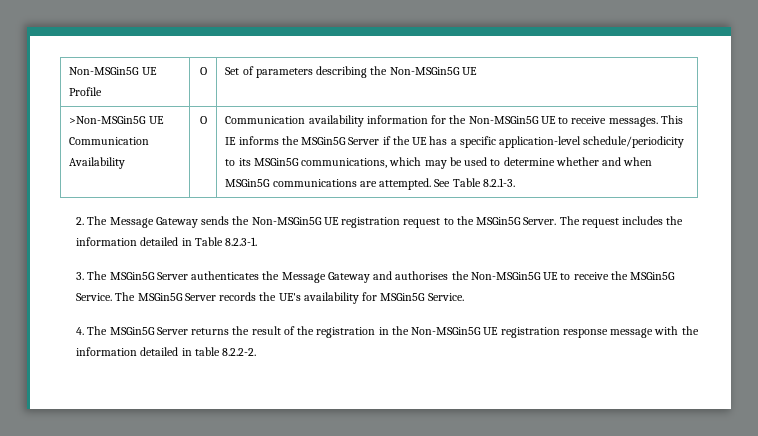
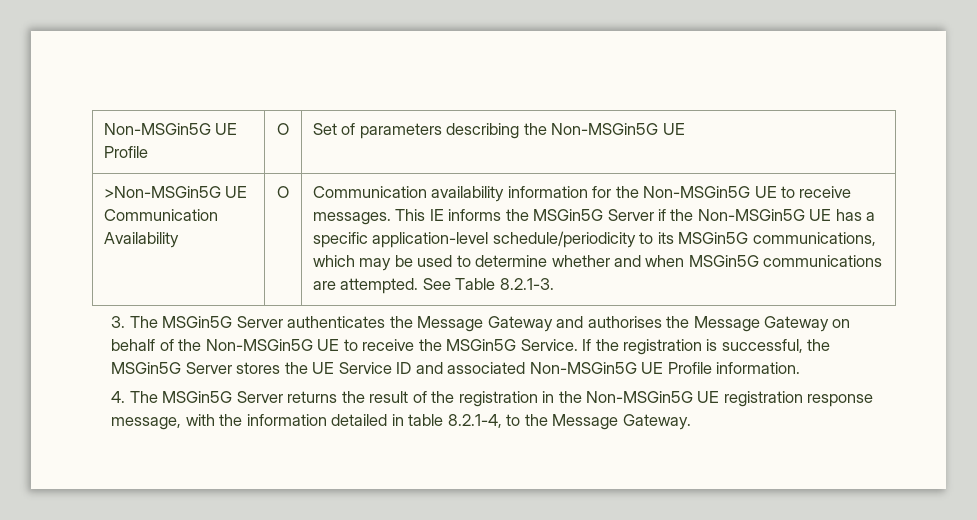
- This IE informs the MSGin5G Server if the UE has a specific application-level schedule/periodicity to its MSGin5G communications, which may be used to determine whether and when MSGin5G communications are attempted.
+ This IE informs the MSGin5G Server if the Non-MSGin5G UE has a specific application-level schedule/periodicity to its MSGin5G communications, which may be used to determine whether and when MSGin5G communications are attempted.
- 2. The Message Gateway sends the Non-MSGin5G UE registration request to the MSGin5G Server. The request includes the information detailed in Table 8.2.3-1.
- 3. The MSGin5G Server authenticates the Message Gateway and authorises the Non-MSGin5G UE to receive the MSGin5G Service.
+ 3. The MSGin5G Server authenticates the Message Gateway and authorises the Message Gateway on behalf of the Non-MSGin5G UE to receive the MSGin5G Service.
- The MSGin5G Server records the UE's availability for MSGin5G Service.
+ If the registration is successful, the MSGin5G Server stores the UE Service ID and associated Non-MSGin5G UE Profile information.
- 4. The MSGin5G Server returns the result of the registration in the Non-MSGin5G UE registration response message with the information detailed in table 8.2.2-2.
+ 4. The MSGin5G Server returns the result of the registration in the Non-MSGin5G UE registration response message, with the information detailed in table 8.2.1-4, to the Message Gateway.

